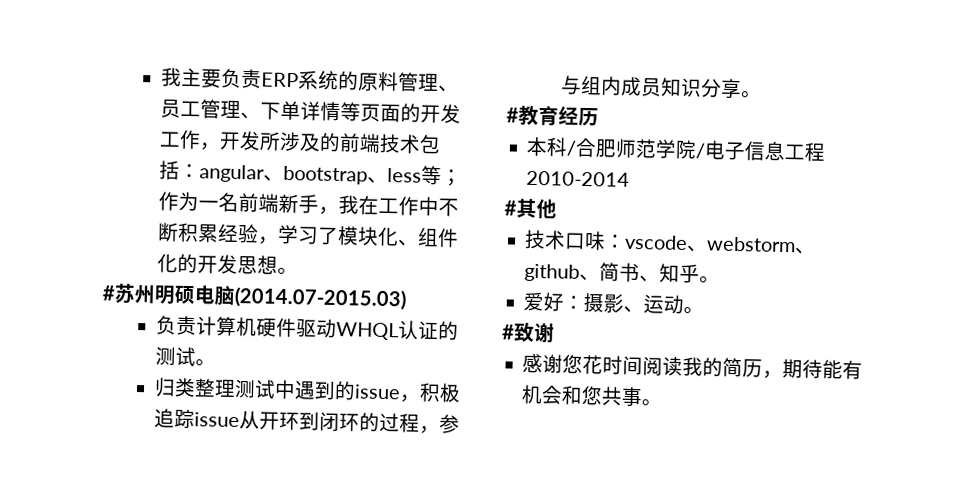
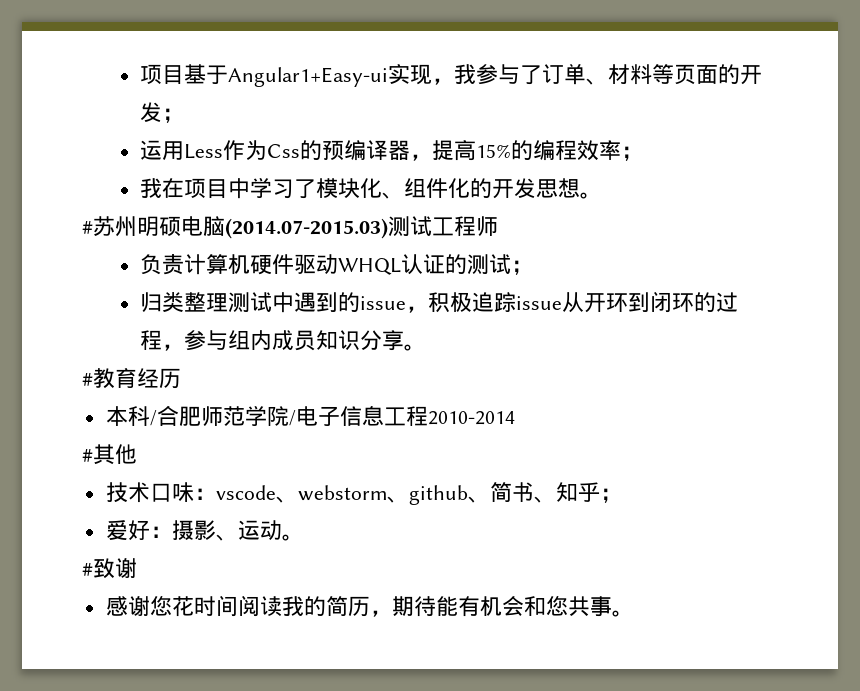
- 我主要负责ERP系统的原料管理、员工管理、下单详情等页面的开发工作，开发所涉及的前端技术包括：angular、bootstrap、less等；作为一名前端新手，我在工作中不断积累经验，学习了模块化、组件化的开发思想。
+ 项目基于Angular1+Easy-ui实现，我参与了订单、材料等页面的开发；
+ 运用Less作为Css的预编译器，提高15%的编程效率；
+ 我在项目中学习了模块化、组件化的开发思想。
- #苏州明硕电脑(2014.07-2015.03)
+ #苏州明硕电脑(2014.07-2015.03)测试工程师
- 负责计算机硬件驱动WHQL认证的测试。
+ 负责计算机硬件驱动WHQL认证的测试；
- 技术口味：vscode、webstorm、github、简书、知乎。
+ 技术口味：vscode、webstorm、github、简书、知乎；

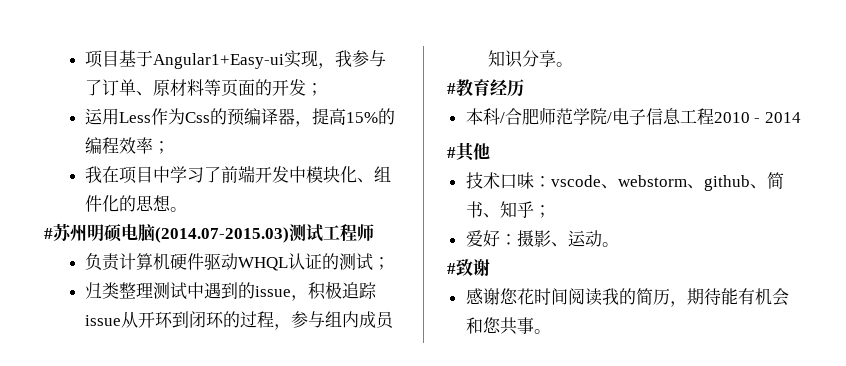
- 项目基于Angular1+Easy-ui实现，我参与了订单、材料等页面的开发；
+ 项目基于Angular1+Easy-ui实现，我参与了订单、原材料等页面的开发；
- 我在项目中学习了模块化、组件化的开发思想。
+ 我在项目中学习了前端开发中模块化、组件化的思想。
- 本科/合肥师范学院/电子信息工程2010-2014
+ 本科/合肥师范学院/电子信息工程2010 - 2014

